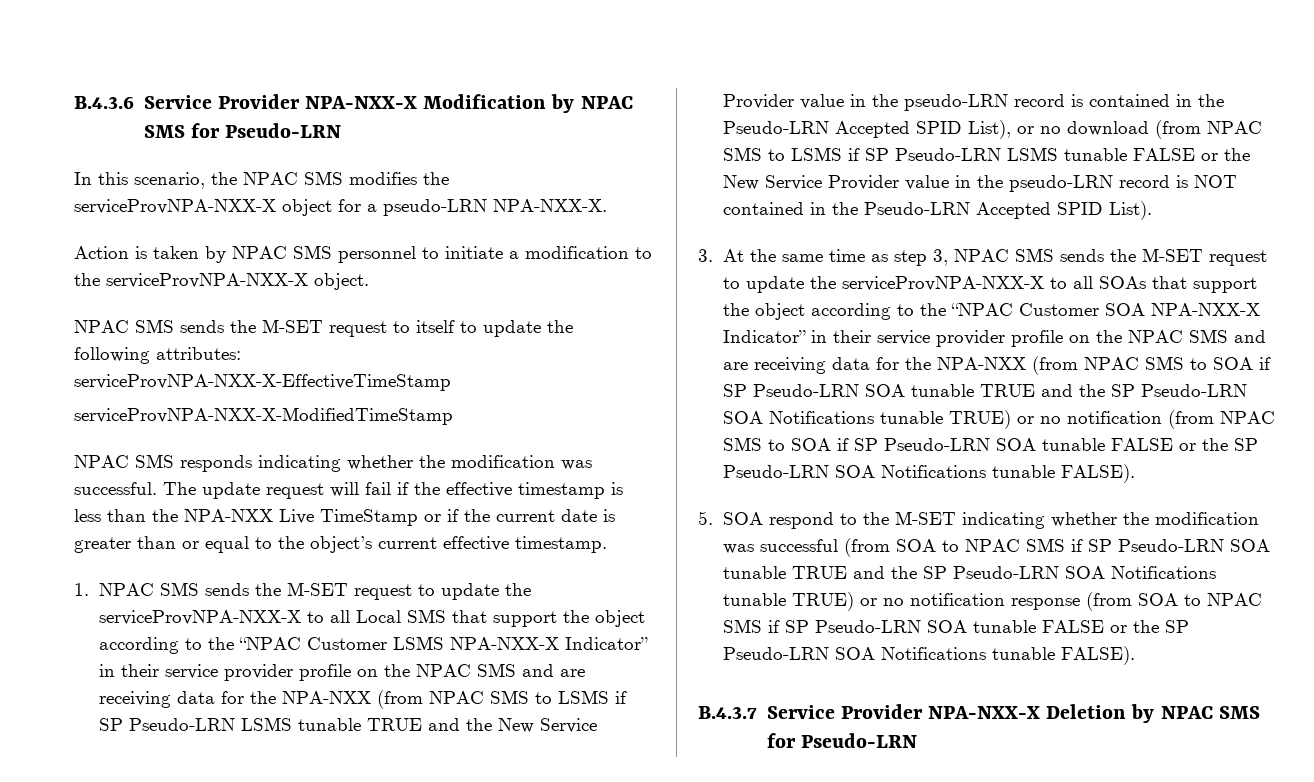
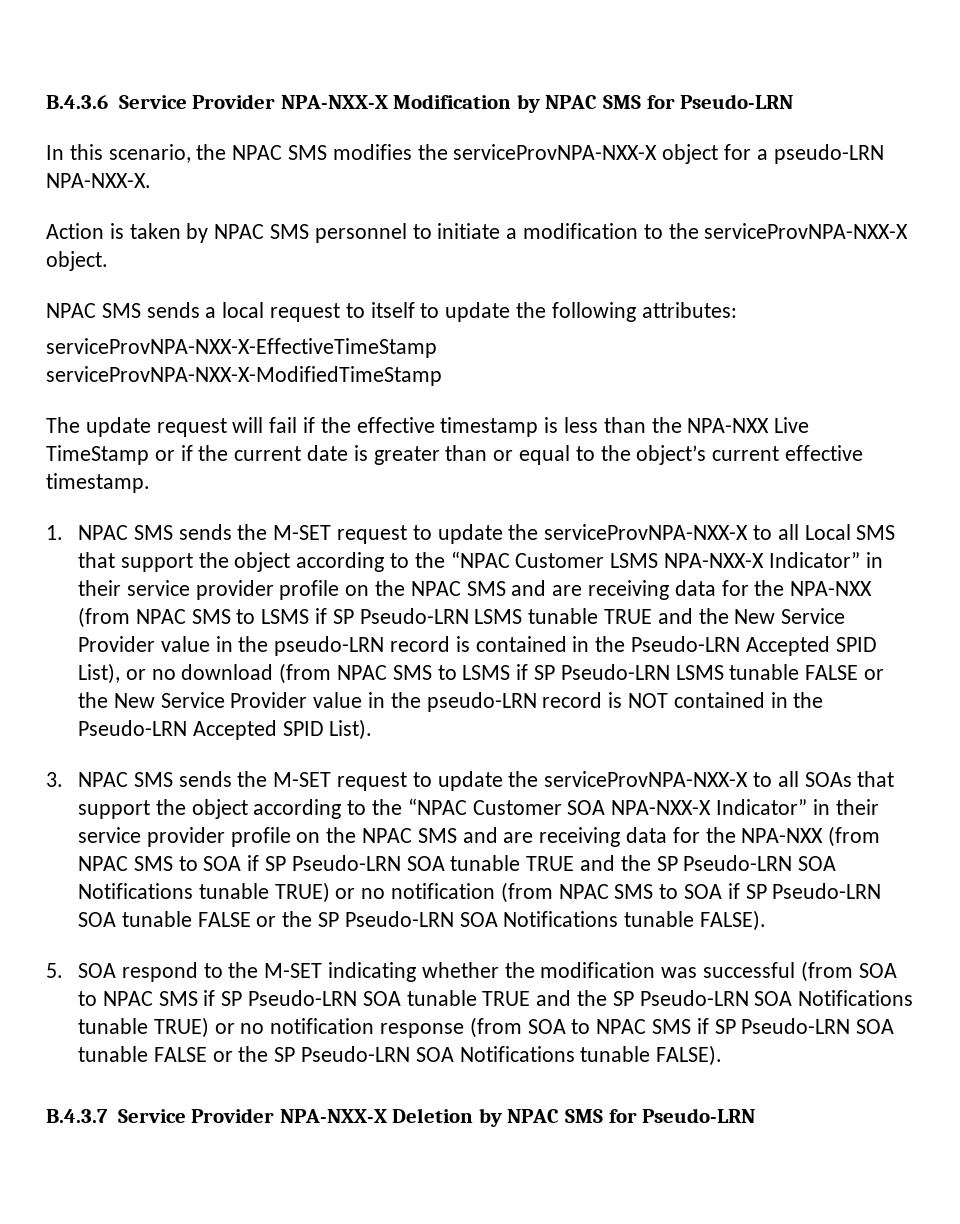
- NPAC SMS sends the M-SET request to itself to update the following attributes:
+ NPAC SMS sends a local request to itself to update the following attributes:
- NPAC SMS responds indicating whether the modification was successful.
- 3. At the same time as step 3, NPAC SMS sends the M-SET request to update the serviceProvNPA-NXX-X to all SOAs that support the object according to the “NPAC Customer SOA NPA-NXX-X Indicator” in their service provider profile on the NPAC SMS and are receiving data for the NPA-NXX (from NPAC SMS to SOA if SP Pseudo-LRN SOA tunable TRUE and the SP Pseudo-LRN SOA Notifications tunable TRUE) or no notification (from NPAC SMS to SOA if SP Pseudo-LRN SOA tunable FALSE or the SP Pseudo-LRN SOA Notifications tunable FALSE).
+ 3. NPAC SMS sends the M-SET request to update the serviceProvNPA-NXX-X to all SOAs that support the object according to the “NPAC Customer SOA NPA-NXX-X Indicator” in their service provider profile on the NPAC SMS and are receiving data for the NPA-NXX (from NPAC SMS to SOA if SP Pseudo-LRN SOA tunable TRUE and the SP Pseudo-LRN SOA Notifications tunable TRUE) or no notification (from NPAC SMS to SOA if SP Pseudo-LRN SOA tunable FALSE or the SP Pseudo-LRN SOA Notifications tunable FALSE).

